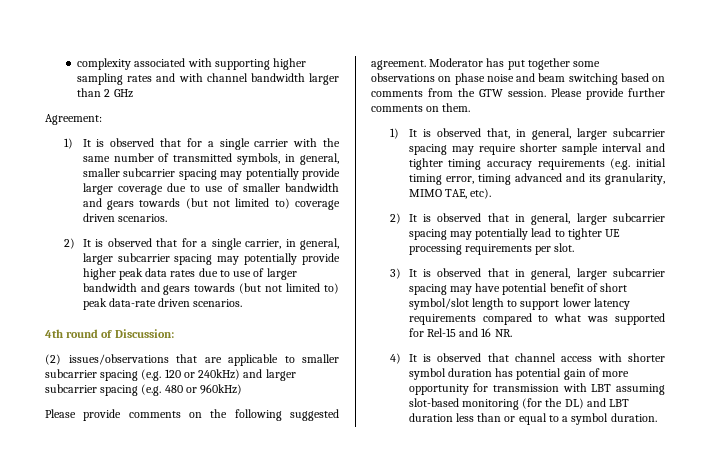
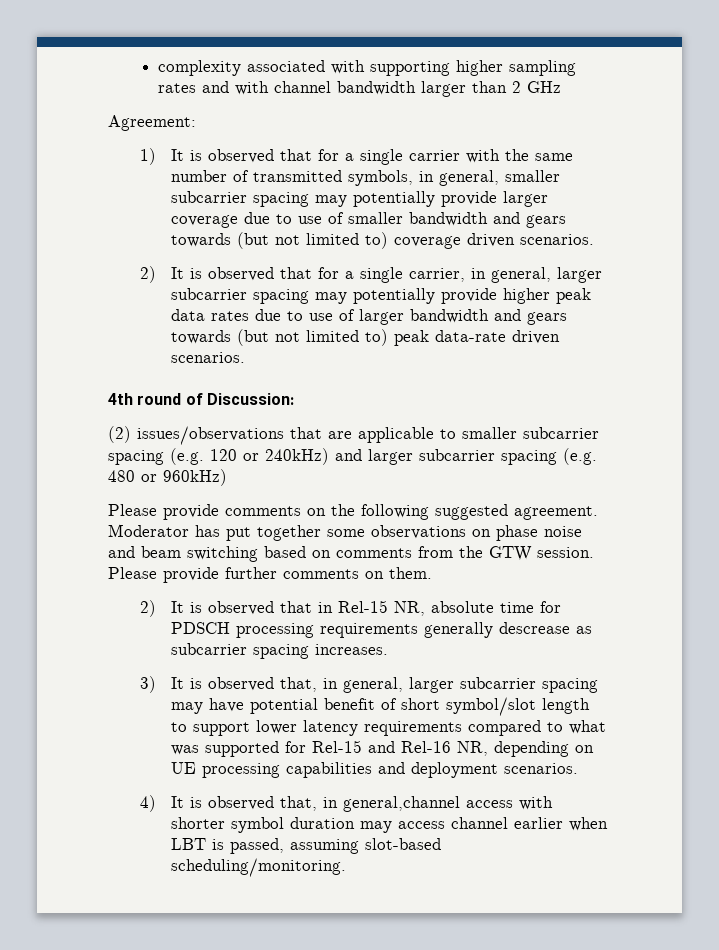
- 1) It is observed that, in general, larger subcarrier spacing may require shorter sample interval and tighter timing accuracy requirements (e.g. initial timing error, timing advanced and its granularity, MIMO TAE, etc).
- 2) It is observed that in general, larger subcarrier spacing may potentially lead to tighter UE processing requirements per slot.
- 3) It is observed that in general, larger subcarrier spacing may have potential benefit of short symbol/slot length to support lower latency requirements compared to what was supported for Rel-15 and 16 NR.
+ 2) It is observed that in Rel-15 NR, absolute time for PDSCH processing requirements generally descrease as subcarrier spacing increases.
+ 3) It is observed that, in general, larger subcarrier spacing may have potential benefit of short symbol/slot length to support lower latency requirements compared to what was supported for Rel-15 and Rel-16 NR, depending on UE processing capabilities and deployment scenarios.
- 4) It is observed that channel access with shorter symbol duration has potential gain of more opportunity for transmission with LBT assuming slot-based monitoring (for the DL) and LBT duration less than or equal to a symbol duration.
+ 4) It is observed that, in general,channel access with shorter symbol duration may access channel earlier when LBT is passed, assuming slot-based scheduling/monitoring.

